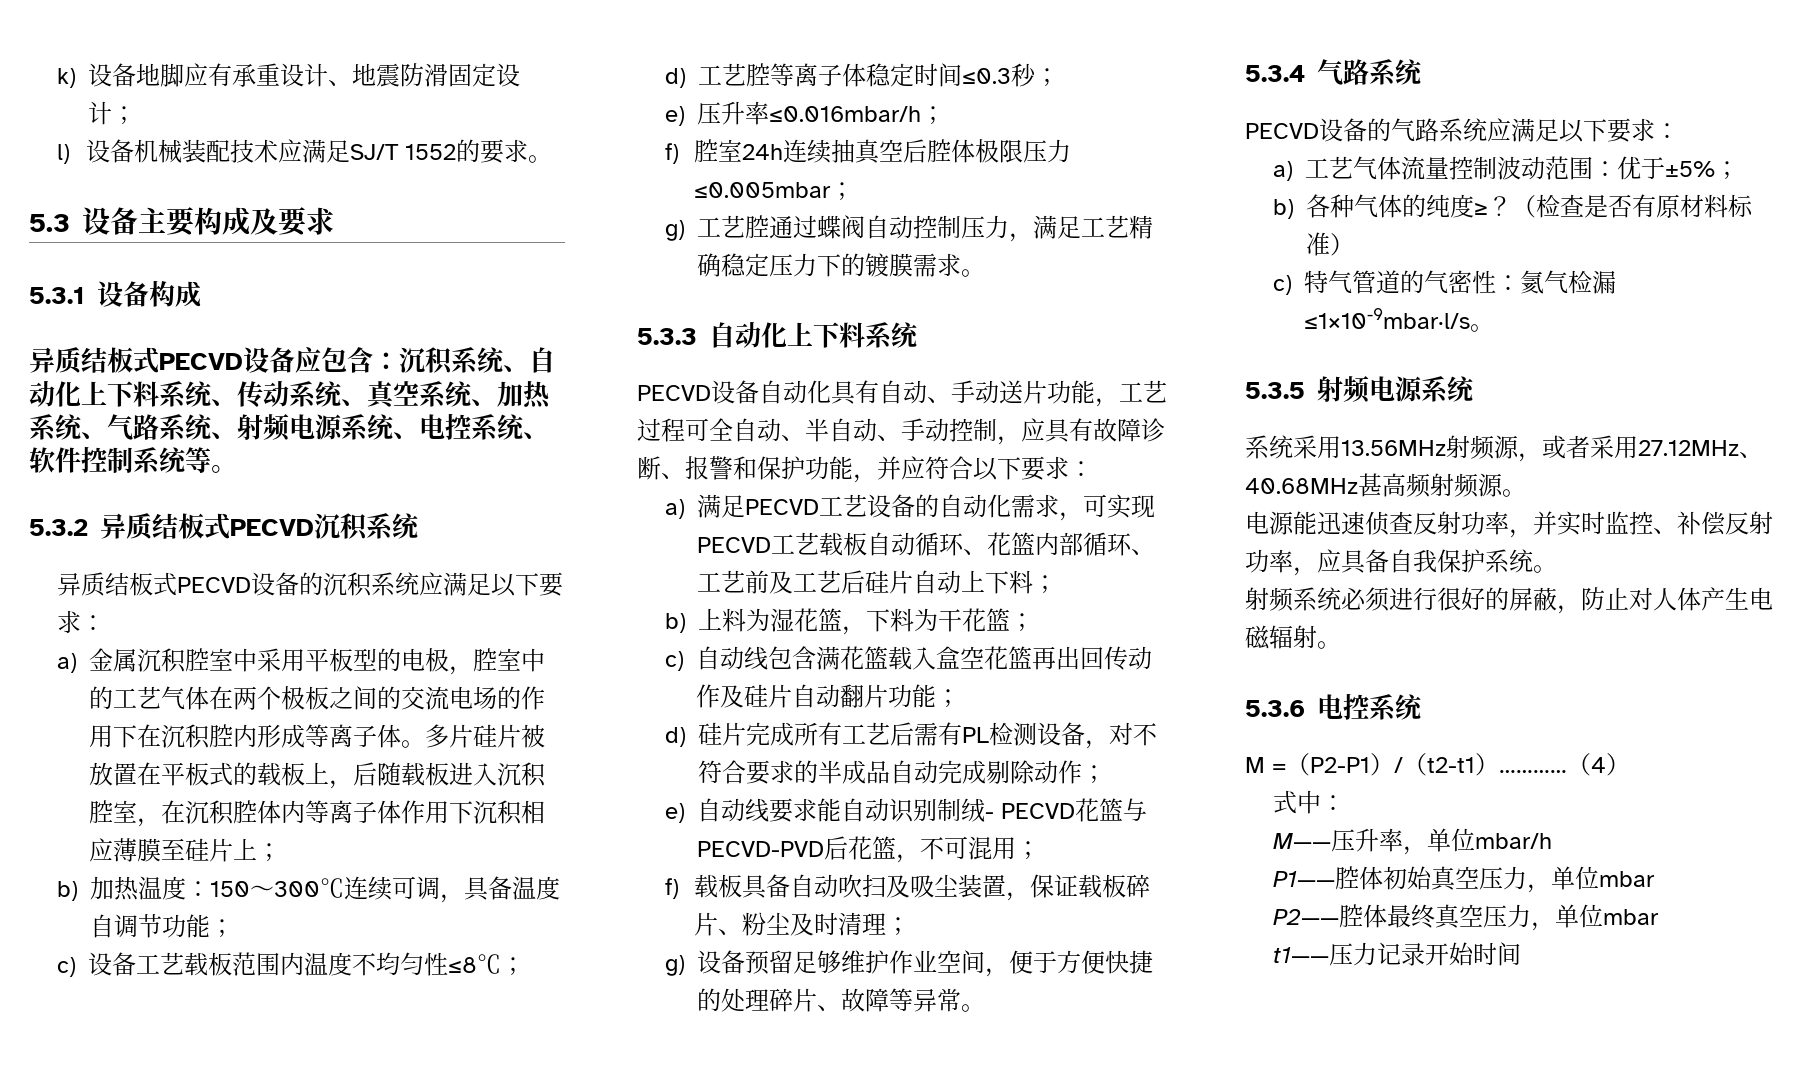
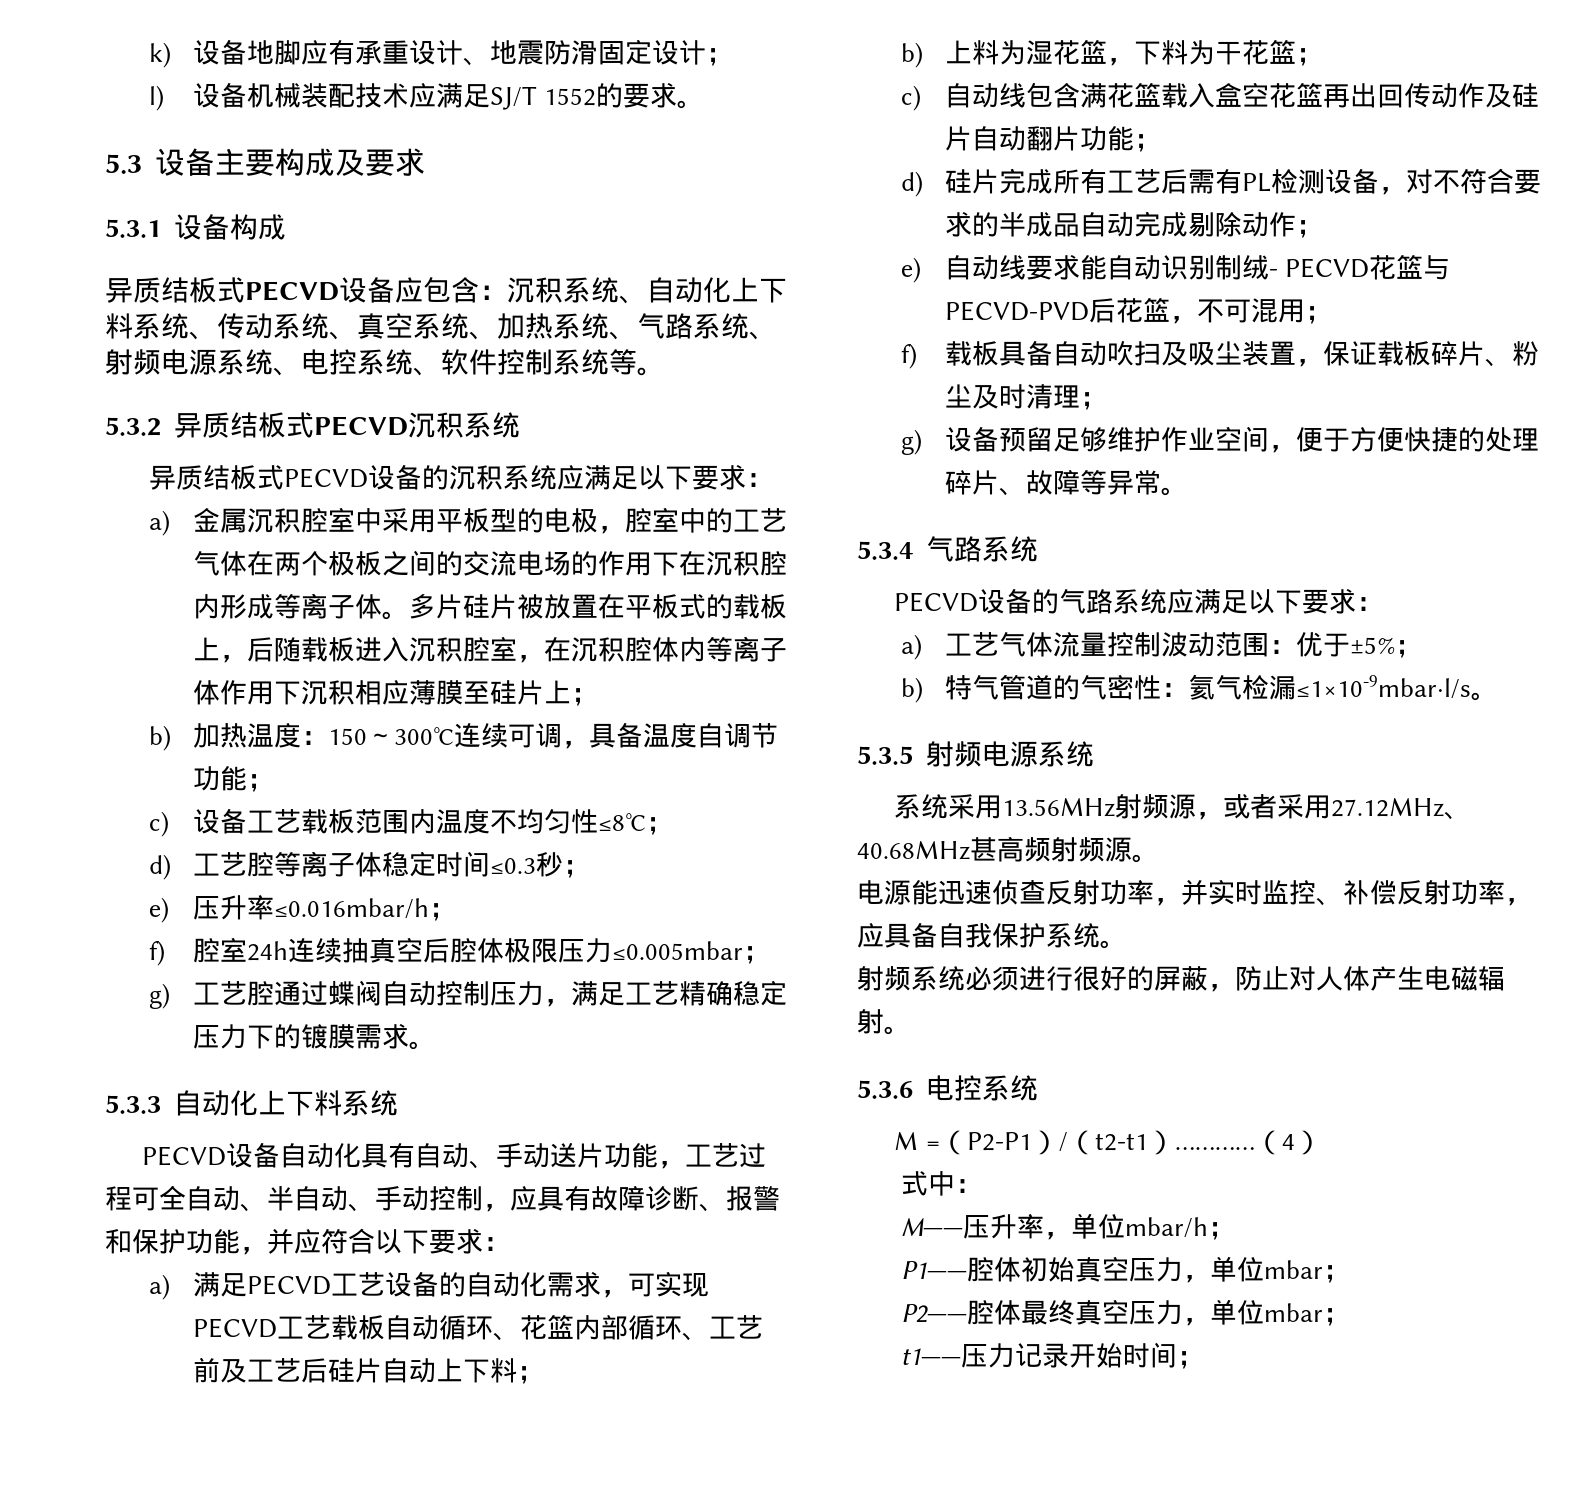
- b)各种气体的纯度≥？（检查是否有原材料标准）
- c)特气管道的气密性：氦气检漏≤1×10-9mbar·l/s。
+ b)特气管道的气密性：氦气检漏≤1×10-9mbar·l/s。
- M——压升率，单位mbar/h
+ M——压升率，单位mbar/h；
- P1——腔体初始真空压力，单位mbar
+ P1——腔体初始真空压力，单位mbar；
- P2——腔体最终真空压力，单位mbar
+ P2——腔体最终真空压力，单位mbar；
- t1——压力记录开始时间
+ t1——压力记录开始时间；

